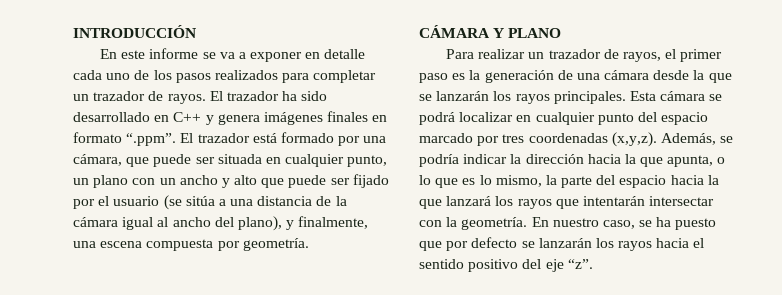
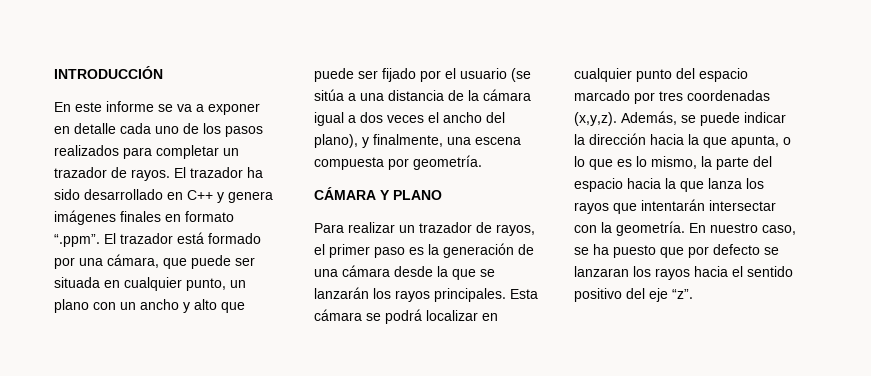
- El trazador ha sido desarrollado en C++ y genera imágenes finales en formato “.ppm”. El trazador está formado por una cámara, que puede ser situada en cualquier punto, un plano con un ancho y alto que puede ser fijado por el usuario (se sitúa a una distancia de la cámara igual al ancho del plano), y finalmente, una escena compuesta por geometría.
+ El trazador ha sido desarrollado en C++ y genera imágenes finales en formato “.ppm”. El trazador está formado por una cámara, que puede ser situada en cualquier punto, un plano con un ancho y alto que puede ser fijado por el usuario (se sitúa a una distancia de la cámara igual a dos veces el ancho del plano), y finalmente, una escena compuesta por geometría.
- Además, se podría indicar la dirección hacia la que apunta, o lo que es lo mismo, la parte del espacio hacia la que lanzará los rayos que intentarán intersectar con la geometría.
+ Además, se puede indicar la dirección hacia la que apunta, o lo que es lo mismo, la parte del espacio hacia la que lanza los rayos que intentarán intersectar con la geometría.
- En nuestro caso, se ha puesto que por defecto se lanzarán los rayos hacia el sentido positivo del eje “z”.
+ En nuestro caso, se ha puesto que por defecto se lanzaran los rayos hacia el sentido positivo del eje “z”.

